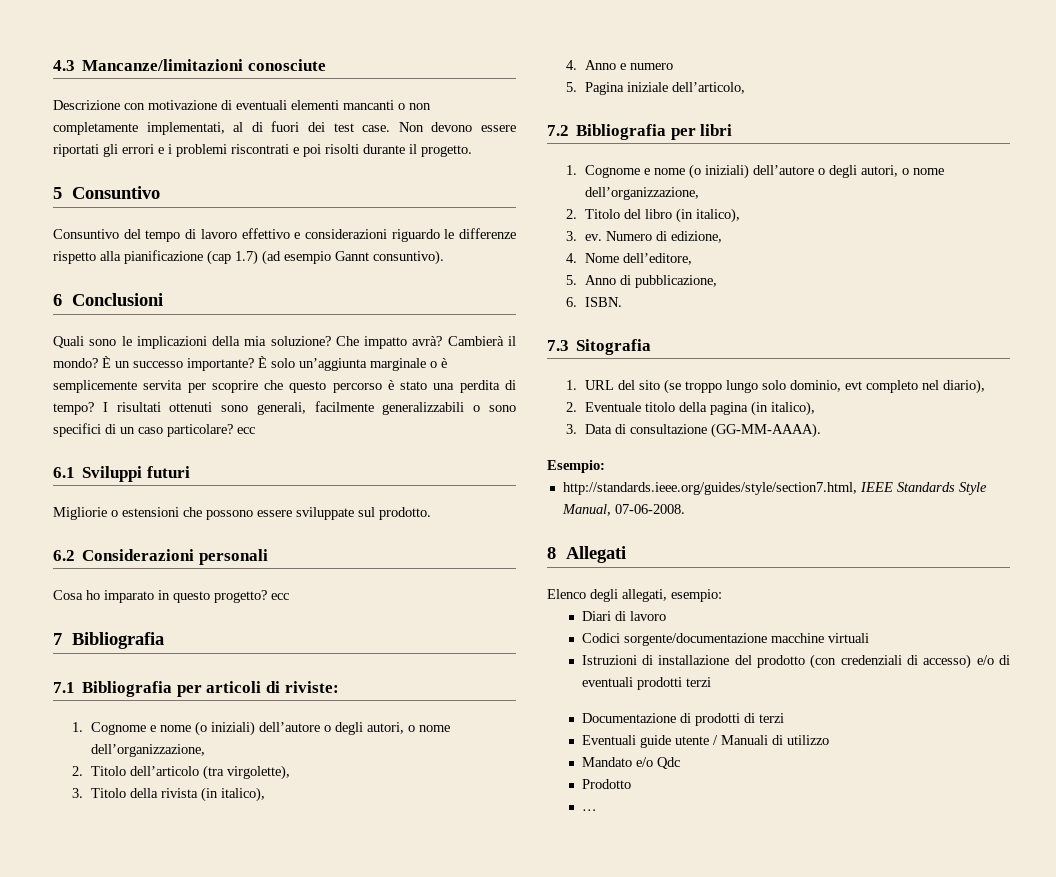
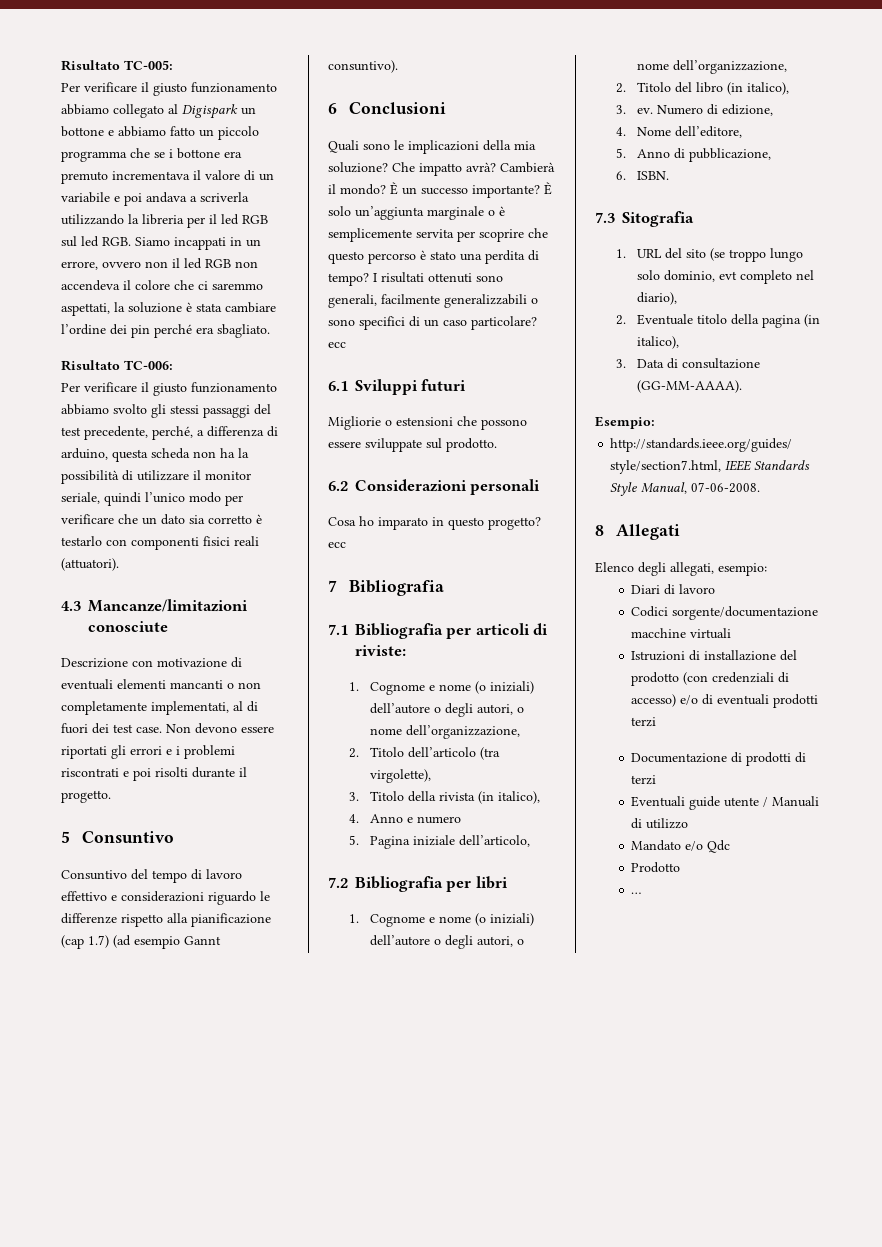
+ Risultato TC-005:
+ Per verificare il giusto funzionamento abbiamo collegato al Digispark un bottone e abbiamo fatto un piccolo programma che se i bottone era premuto incrementava il valore di un variabile e poi andava a scriverla utilizzando la libreria per il led RGB sul led RGB. Siamo incappati in un errore, ovvero non il led RGB non accendeva il colore che ci saremmo aspettati, la soluzione è stata cambiare l’ordine dei pin perché era sbagliato.
+ Risultato TC-006:
+ Per verificare il giusto funzionamento abbiamo svolto gli stessi passaggi del test precedente, perché, a differenza di arduino, questa scheda non ha la possibilità di utilizzare il monitor seriale, quindi l’unico modo per verificare che un dato sia corretto è testarlo con componenti fisici reali (attuatori).

